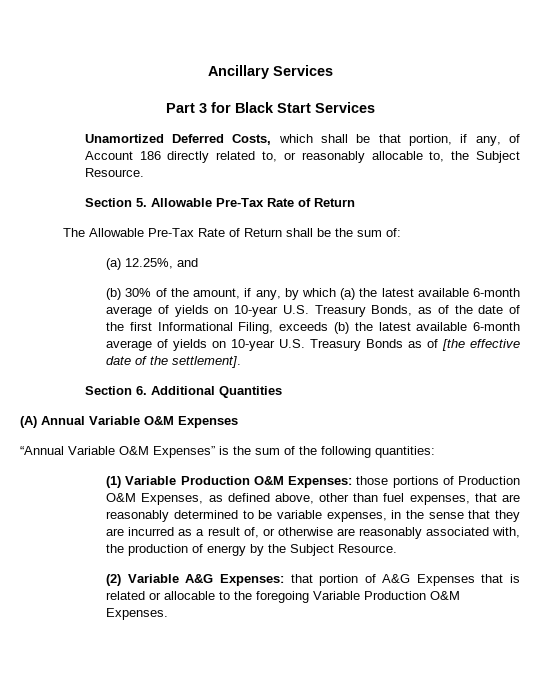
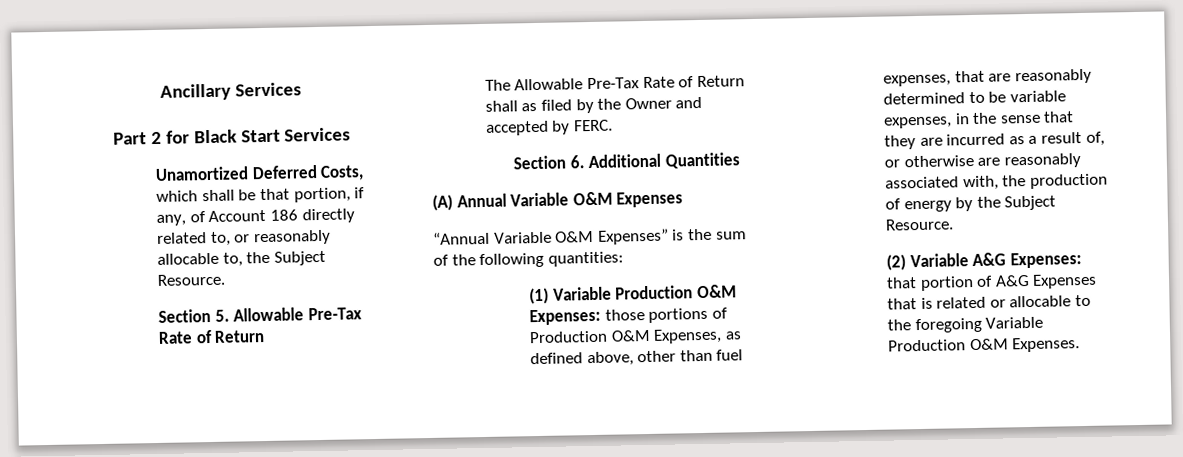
- Part 3 for Black Start Services
+ Part 2 for Black Start Services
- The Allowable Pre-Tax Rate of Return shall be the sum of:
- (a) 12.25%, and
- (b) 30% of the amount, if any, by which (a) the latest available 6-month average of yields on 10-year U.S. Treasury Bonds, as of the date of the first Informational Filing, exceeds (b) the latest available 6-month average of yields on 10-year U.S. Treasury Bonds as of [the effective date of the settlement].
+ The Allowable Pre-Tax Rate of Return shall as filed by the Owner and accepted by FERC.

